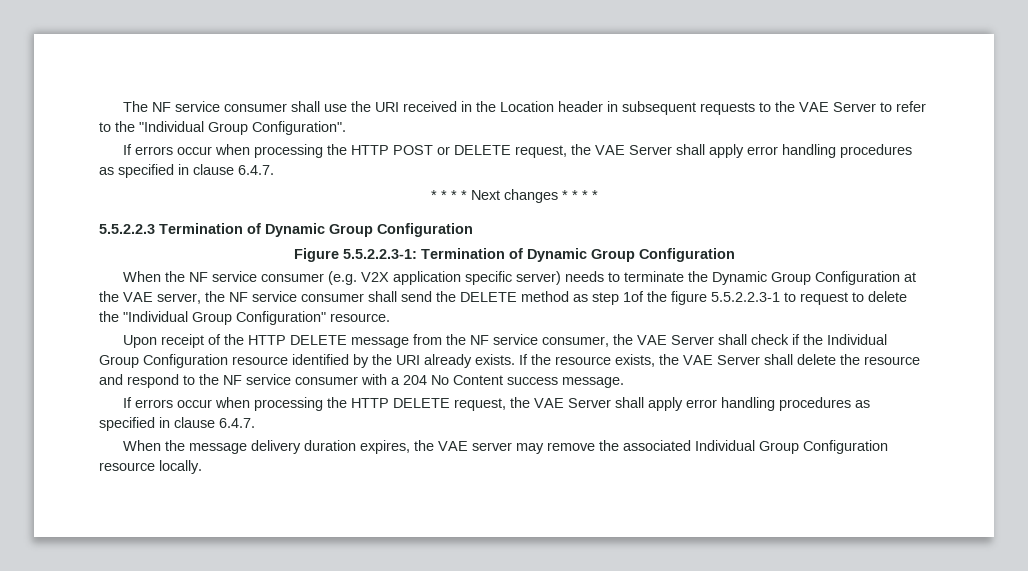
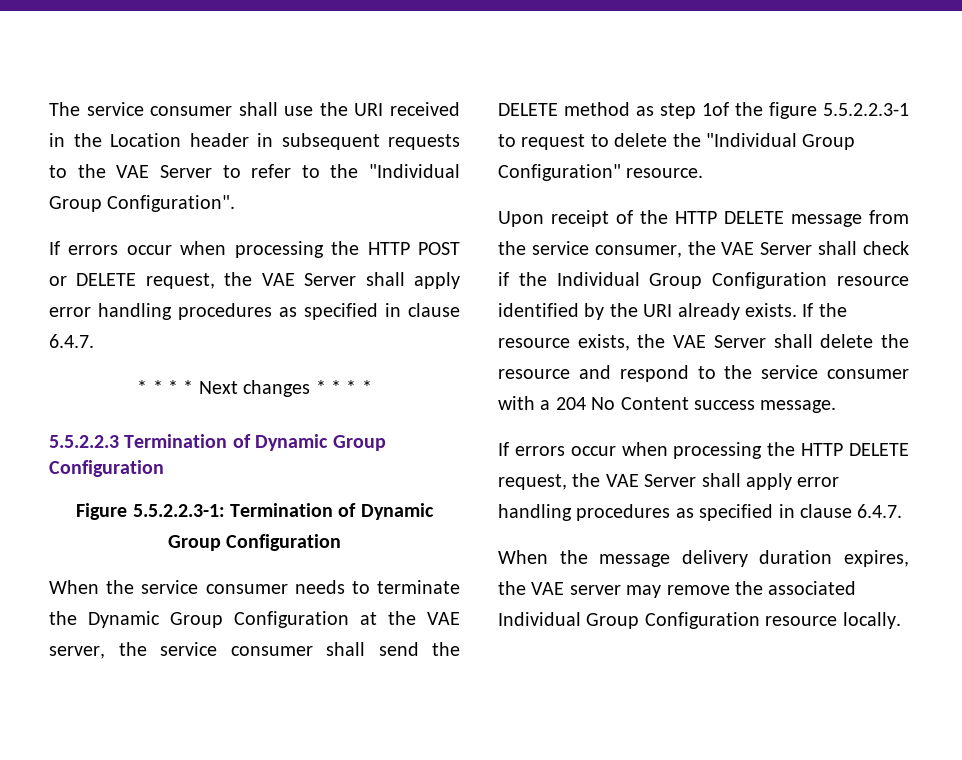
- The NF service consumer shall use the URI received in the Location header in subsequent requests to the VAE Server to refer to the "Individual Group Configuration".
+ The service consumer shall use the URI received in the Location header in subsequent requests to the VAE Server to refer to the "Individual Group Configuration".
- When the NF service consumer (e.g. V2X application specific server) needs to terminate the Dynamic Group Configuration at the VAE server, the NF service consumer shall send the DELETE method as step 1of the figure 5.5.2.2.3-1 to request to delete the "Individual Group Configuration" resource.
+ When the service consumer needs to terminate the Dynamic Group Configuration at the VAE server, the service consumer shall send the DELETE method as step 1of the figure 5.5.2.2.3-1 to request to delete the "Individual Group Configuration" resource.
- Upon receipt of the HTTP DELETE message from the NF service consumer, the VAE Server shall check if the Individual Group Configuration resource identified by the URI already exists.
+ Upon receipt of the HTTP DELETE message from the service consumer, the VAE Server shall check if the Individual Group Configuration resource identified by the URI already exists.
- If the resource exists, the VAE Server shall delete the resource and respond to the NF service consumer with a 204 No Content success message.
+ If the resource exists, the VAE Server shall delete the resource and respond to the service consumer with a 204 No Content success message.

